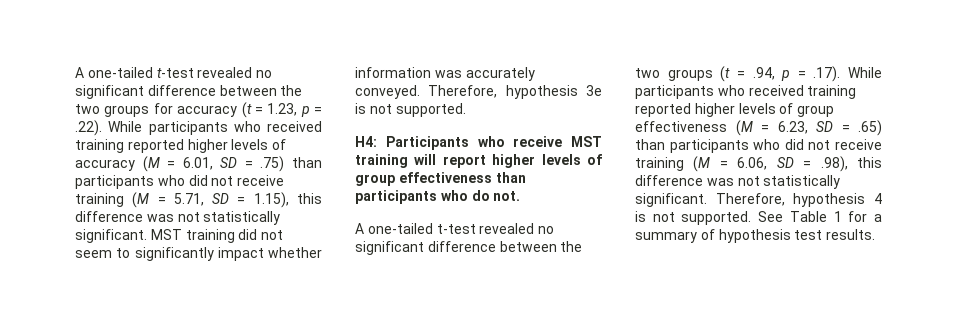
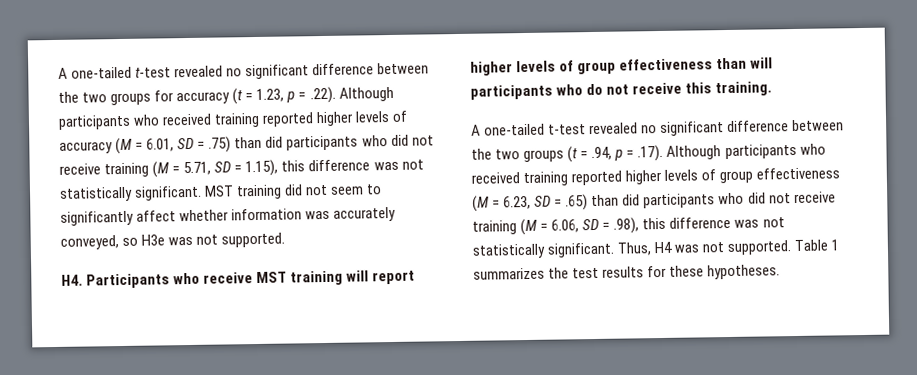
- A one-tailed t-test revealed no significant difference between the two groups for accuracy (t = 1.23, p = .22). While participants who received training reported higher levels of accuracy (M = 6.01, SD = .75) than participants who did not receive training (M = 5.71, SD = 1.15), this difference was not statistically significant.
+ A one-tailed t-test revealed no significant difference between the two groups for accuracy (t = 1.23, p = .22). Although participants who received training reported higher levels of accuracy (M = 6.01, SD = .75) than did participants who did not receive training (M = 5.71, SD = 1.15), this difference was not statistically significant.
- MST training did not seem to significantly impact whether information was accurately conveyed. Therefore, hypothesis 3e is not supported.
+ MST training did not seem to significantly affect whether information was accurately conveyed, so H3e was not supported.
- H4: Participants who receive MST training will report higher levels of group effectiveness than participants who do not.
+ H4. Participants who receive MST training will report higher levels of group effectiveness than will participants who do not receive this training.
- A one-tailed t-test revealed no significant difference between the two groups (t = .94, p = .17). While participants who received training reported higher levels of group effectiveness (M = 6.23, SD = .65) than participants who did not receive training (M = 6.06, SD = .98), this difference was not statistically significant.
+ A one-tailed t-test revealed no significant difference between the two groups (t = .94, p = .17). Although participants who received training reported higher levels of group effectiveness (M = 6.23, SD = .65) than did participants who did not receive training (M = 6.06, SD = .98), this difference was not statistically significant.
- Therefore, hypothesis 4 is not supported. See Table 1 for a summary of hypothesis test results.
+ Thus, H4 was not supported. Table 1 summarizes the test results for these hypotheses.

